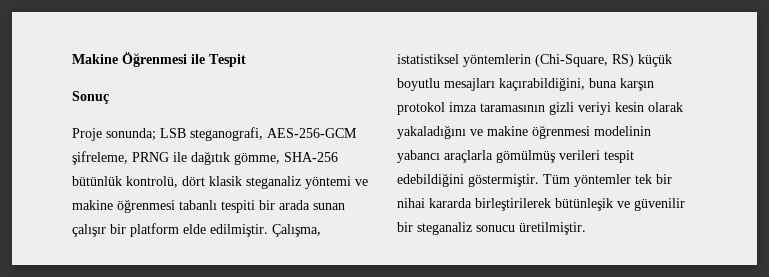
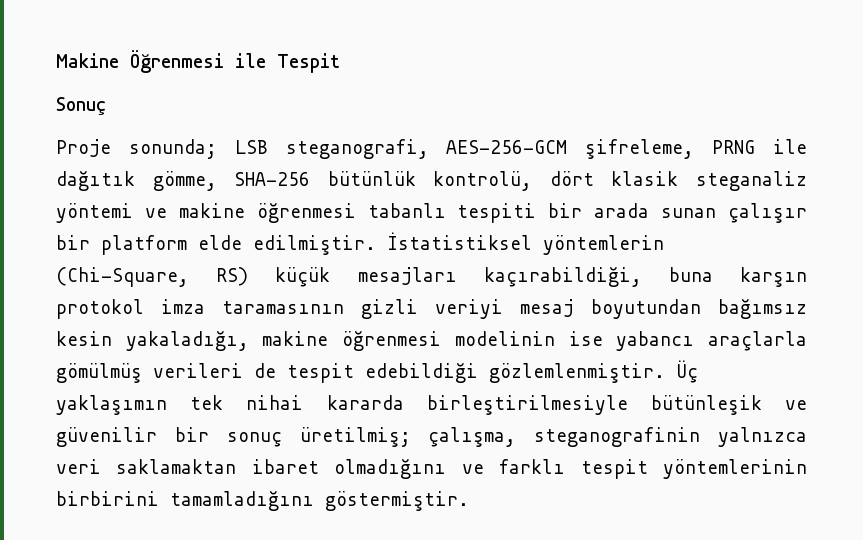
- Çalışma, istatistiksel yöntemlerin (Chi-Square, RS) küçük boyutlu mesajları kaçırabildiğini, buna karşın protokol imza taramasının gizli veriyi kesin olarak yakaladığını ve makine öğrenmesi modelinin yabancı araçlarla gömülmüş verileri tespit edebildiğini göstermiştir. Tüm yöntemler tek bir nihai kararda birleştirilerek bütünleşik ve güvenilir bir steganaliz sonucu üretilmiştir.
+ İstatistiksel yöntemlerin (Chi-Square, RS) küçük mesajları kaçırabildiği, buna karşın protokol imza taramasının gizli veriyi mesaj boyutundan bağımsız kesin yakaladığı, makine öğrenmesi modelinin ise yabancı araçlarla gömülmüş verileri de tespit edebildiği gözlemlenmiştir. Üç yaklaşımın tek nihai kararda birleştirilmesiyle bütünleşik ve güvenilir bir sonuç üretilmiş; çalışma, steganografinin yalnızca veri saklamaktan ibaret olmadığını ve farklı tespit yöntemlerinin birbirini tamamladığını göstermiştir.

